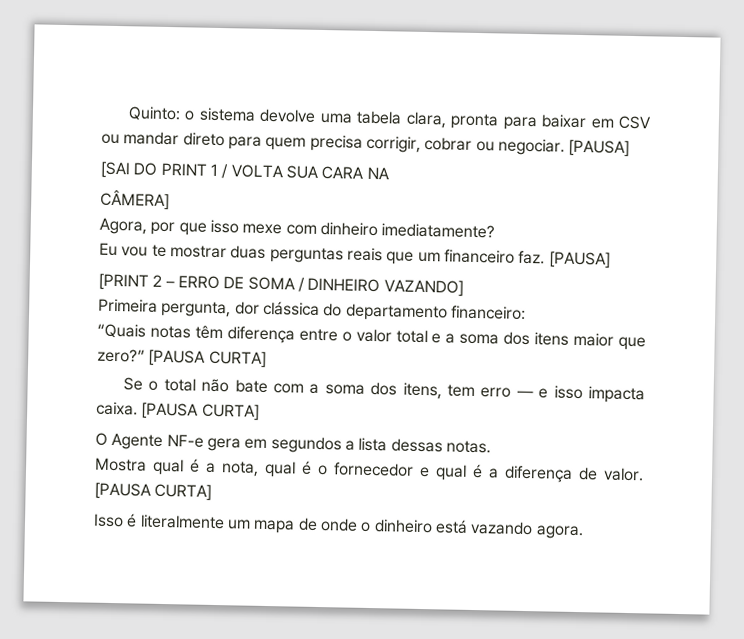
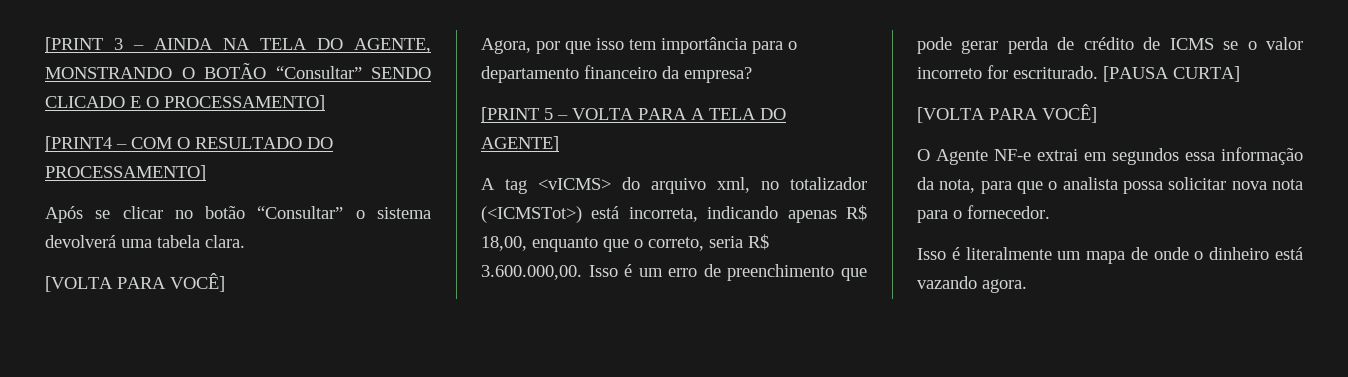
- Quinto: o sistema devolve uma tabela clara, pronta para baixar em CSV ou mandar direto para quem precisa corrigir, cobrar ou negociar. [PAUSA]
- [SAI DO PRINT 1 / VOLTA SUA CARA NA
- CÂMERA]
- Agora, por que isso mexe com dinheiro imediatamente?
- Eu vou te mostrar duas perguntas reais que um financeiro faz. [PAUSA]
- [PRINT 2 – ERRO DE SOMA / DINHEIRO VAZANDO]
- Primeira pergunta, dor clássica do departamento financeiro:
- “Quais notas têm diferença entre o valor total e a soma dos itens maior que zero?” [PAUSA CURTA]
- Se o total não bate com a soma dos itens, tem erro — e isso impacta caixa. [PAUSA CURTA]
+ [PRINT 3 – AINDA NA TELA DO AGENTE, MONSTRANDO O BOTÃO “Consultar” SENDO CLICADO E O PROCESSAMENTO]
+ [PRINT4 – COM O RESULTADO DO PROCESSAMENTO]
+ Após se clicar no botão “Consultar” o sistema devolverá uma tabela clara.
+ [VOLTA PARA VOCÊ]
+ Agora, por que isso tem importância para o departamento financeiro da empresa?
+ [PRINT 5 – VOLTA PARA A TELA DO AGENTE]
+ A tag <vICMS> do arquivo xml, no totalizador (<ICMSTot>) está incorreta, indicando apenas R$ 18,00, enquanto que o correto, seria R$ 3.600.000,00. Isso é um erro de preenchimento que pode gerar perda de crédito de ICMS se o valor incorreto for escriturado. [PAUSA CURTA]
+ [VOLTA PARA VOCÊ]
- O Agente NF-e gera em segundos a lista dessas notas.
- Mostra qual é a nota, qual é o fornecedor e qual é a diferença de valor. [PAUSA CURTA]
+ O Agente NF-e extrai em segundos essa informação da nota, para que o analista possa solicitar nova nota para o fornecedor.

